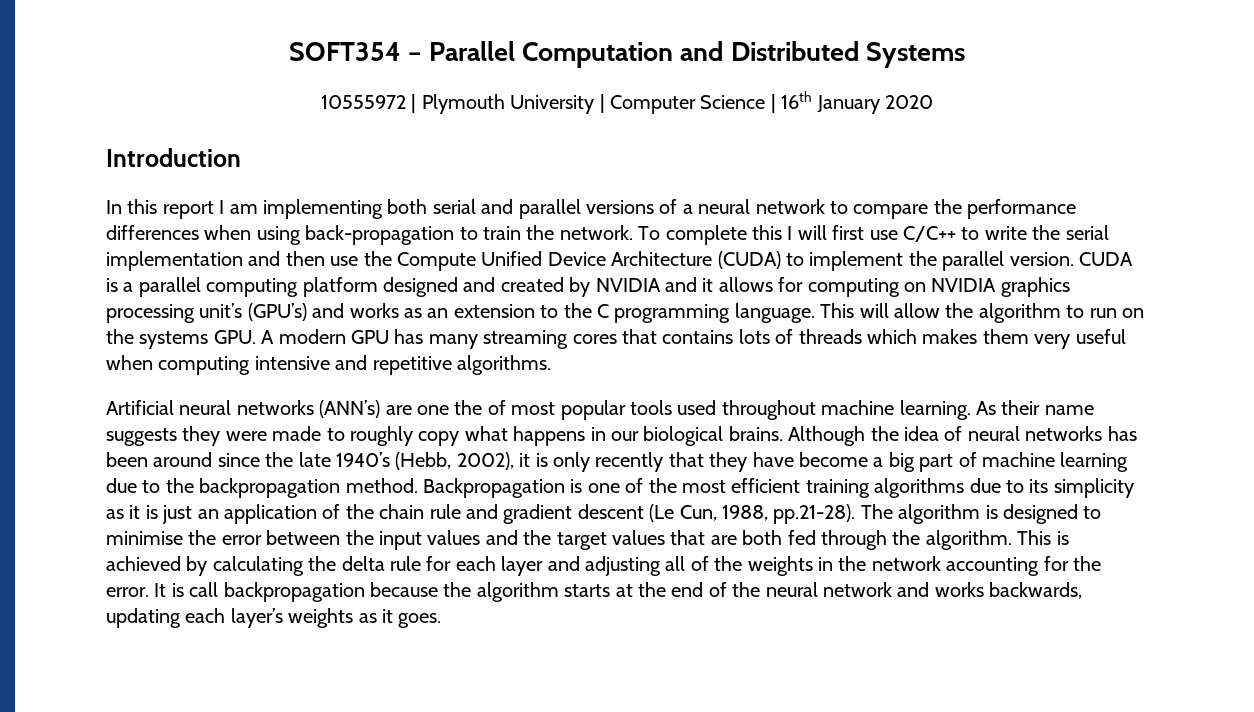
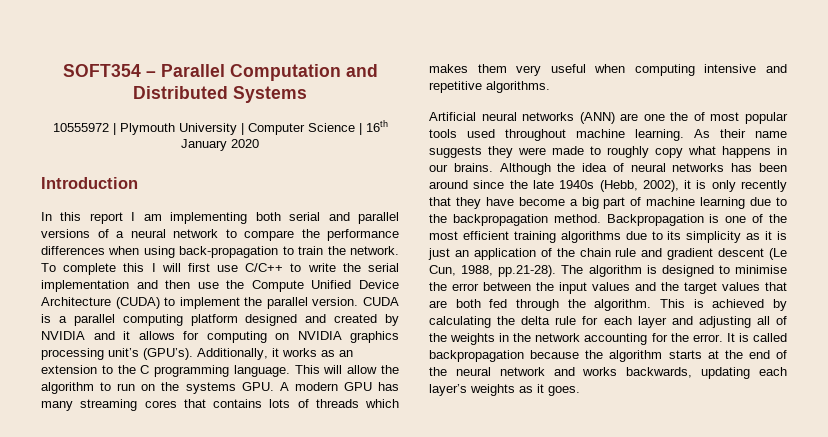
- CUDA is a parallel computing platform designed and created by NVIDIA and it allows for computing on NVIDIA graphics processing unit’s (GPU’s) and works as an extension to the C programming language.
+ CUDA is a parallel computing platform designed and created by NVIDIA and it allows for computing on NVIDIA graphics processing unit’s (GPU’s). Additionally, it works as an extension to the C programming language.
- Artificial neural networks (ANN’s) are one the of most popular tools used throughout machine learning.
+ Artificial neural networks (ANN) are one the of most popular tools used throughout machine learning.
- As their name suggests they were made to roughly copy what happens in our biological brains.
+ As their name suggests they were made to roughly copy what happens in our brains.
- Although the idea of neural networks has been around since the late 1940’s (Hebb, 2002), it is only recently that they have become a big part of machine learning due to the backpropagation method.
+ Although the idea of neural networks has been around since the late 1940s (Hebb, 2002), it is only recently that they have become a big part of machine learning due to the backpropagation method.
- It is call backpropagation because the algorithm starts at the end of the neural network and works backwards, updating each layer’s weights as it goes.
+ It is called backpropagation because the algorithm starts at the end of the neural network and works backwards, updating each layer’s weights as it goes.

